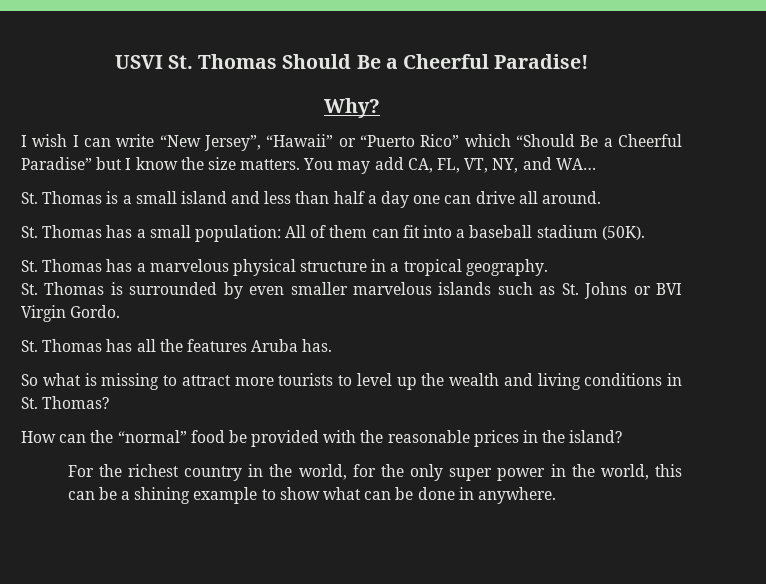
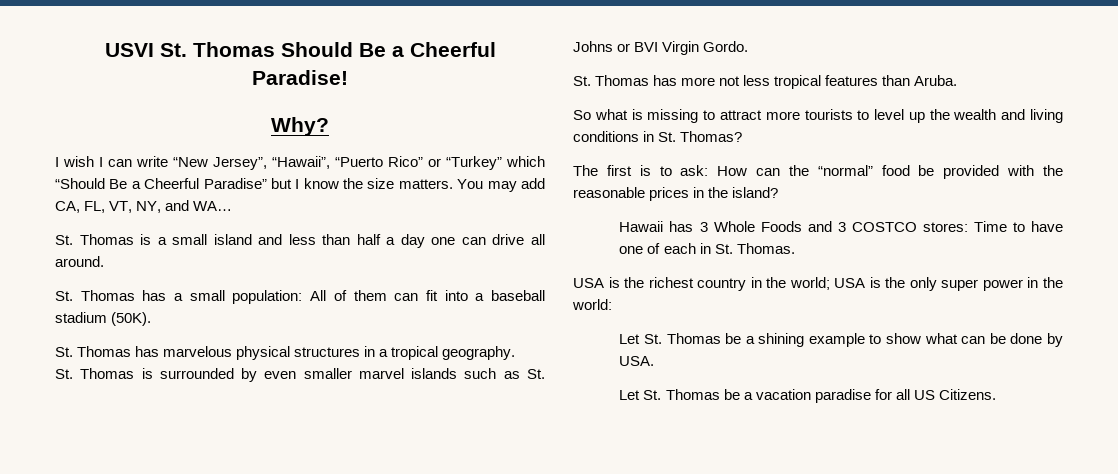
- I wish I can write “New Jersey”, “Hawaii” or “Puerto Rico” which “Should Be a Cheerful Paradise” but I know the size matters.
+ I wish I can write “New Jersey”, “Hawaii”, “Puerto Rico” or “Turkey” which “Should Be a Cheerful Paradise” but I know the size matters.
- St. Thomas has a marvelous physical structure in a tropical geography.
+ St. Thomas has marvelous physical structures in a tropical geography.
- St. Thomas is surrounded by even smaller marvelous islands such as St. Johns or BVI Virgin Gordo.
+ St. Thomas is surrounded by even smaller marvel islands such as St. Johns or BVI Virgin Gordo.
- St. Thomas has all the features Aruba has.
+ St. Thomas has more not less tropical features than Aruba.
- How can the “normal” food be provided with the reasonable prices in the island?
+ The first is to ask: How can the “normal” food be provided with the reasonable prices in the island?
- For the richest country in the world, for the only super power in the world, this can be a shining example to show what can be done in anywhere.
+ Hawaii has 3 Whole Foods and 3 COSTCO stores: Time to have one of each in St. Thomas.
+ USA is the richest country in the world; USA is the only super power in the world:
+ Let St. Thomas be a shining example to show what can be done by USA.
+ Let St. Thomas be a vacation paradise for all US Citizens.

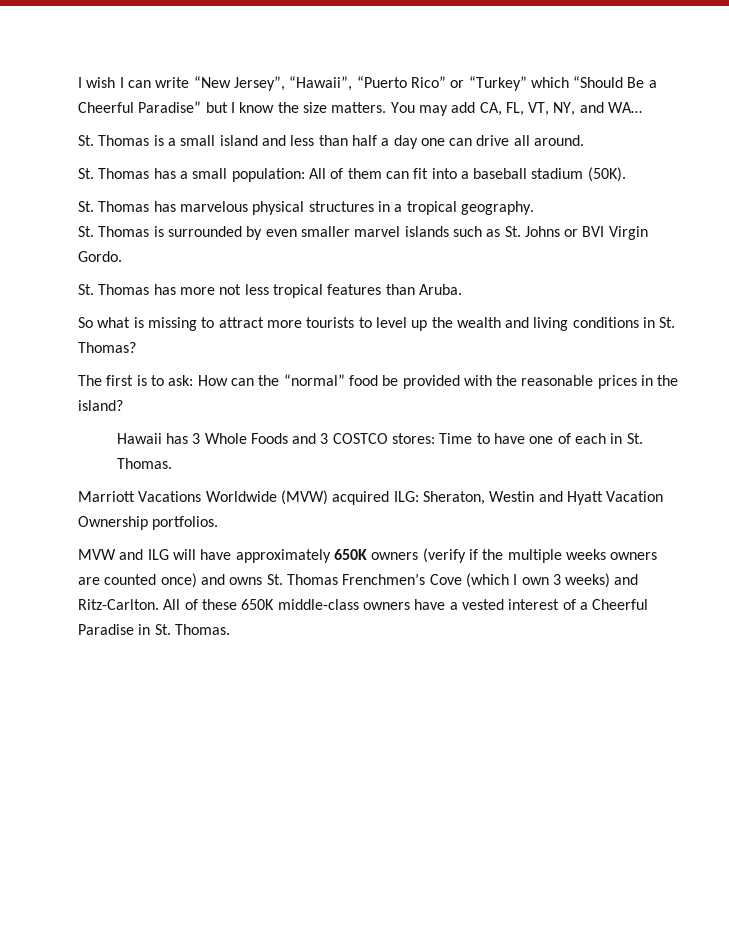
- USVI St. Thomas Should Be a Cheerful Paradise!
- Why?
- USA is the richest country in the world; USA is the only super power in the world:
- Let St. Thomas be a shining example to show what can be done by USA.
- Let St. Thomas be a vacation paradise for all US Citizens.
+ Marriott Vacations Worldwide (MVW) acquired ILG: Sheraton, Westin and Hyatt Vacation Ownership portfolios.
+ MVW and ILG will have approximately 650K owners (verify if the multiple weeks owners are counted once) and owns St. Thomas Frenchmen’s Cove (which I own 3 weeks) and Ritz-Carlton. All of these 650K middle-class owners have a vested interest of a Cheerful Paradise in St. Thomas.

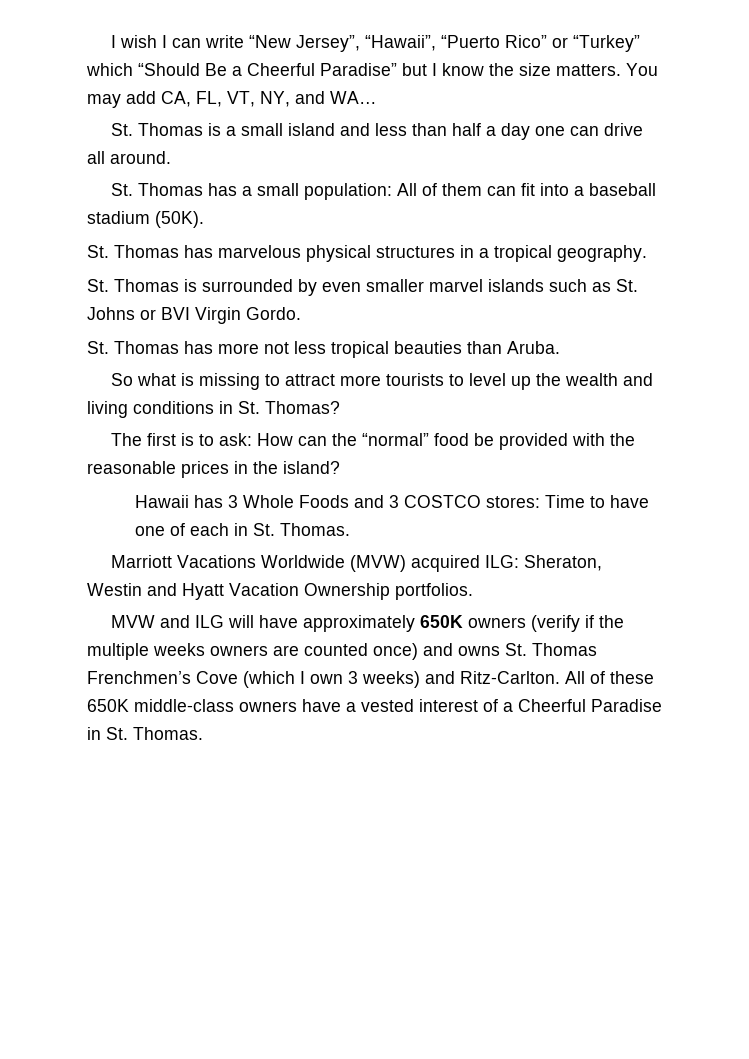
- St. Thomas has more not less tropical features than Aruba.
+ St. Thomas has more not less tropical beauties than Aruba.

